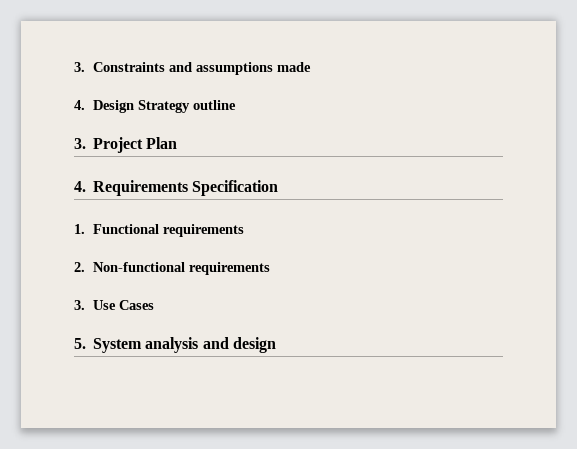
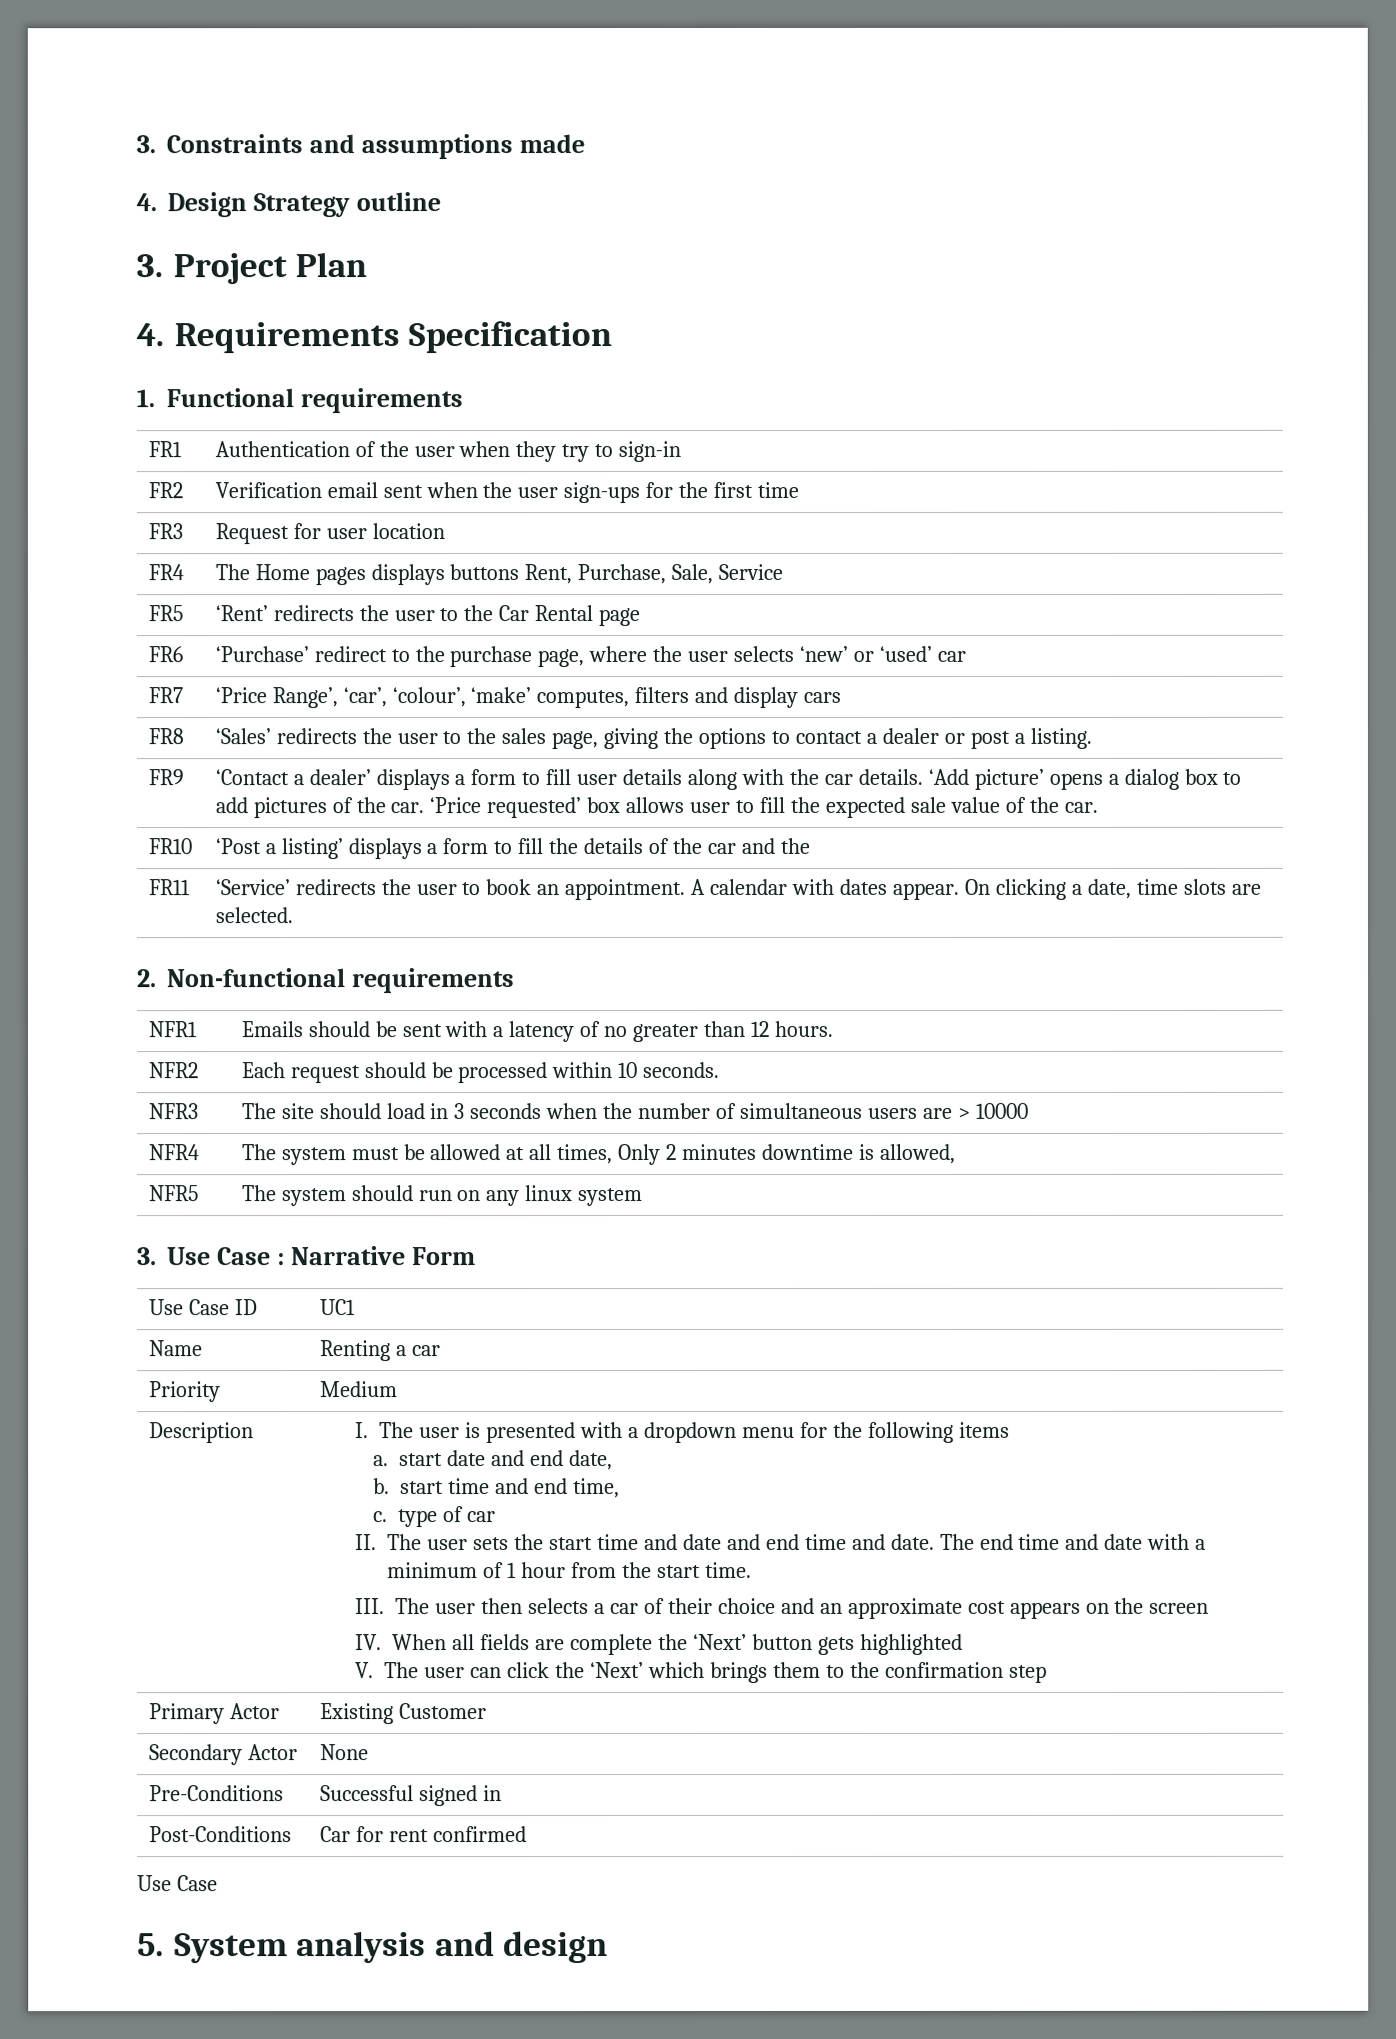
+ FR1 | Authentication of the user when they try to sign-in
+ FR2 | Verification email sent when the user sign-ups for the first time
+ FR3 | Request for user location
+ FR4 | The Home pages displays buttons Rent, Purchase, Sale, Service
+ FR5 | ‘Rent’ redirects the user to the Car Rental page
+ FR6 | ‘Purchase’ redirect to the purchase page, where the user selects ‘new’ or ‘used’ car
+ FR7 | ‘Price Range’, ‘car’, ‘colour’, ‘make’ computes, filters and display cars
+ FR8 | ‘Sales’ redirects the user to the sales page, giving the options to contact a dealer or post a listing.
+ FR9 | ‘Contact a dealer’ displays a form to fill user details along with the car details. ‘Add picture’ opens a dialog box to add pictures of the car. ‘Price requested’ box allows user to fill the expected sale value of the car.
+ FR10 | ‘Post a listing’ displays a form to fill the details of the car and the
+ FR11 | ‘Service’ redirects the user to book an appointment. A calendar with dates appear. On clicking a date, time slots are selected.
  2. Non-functional requirements
- 3. Use Cases
+ NFR1 | Emails should be sent with a latency of no greater than 12 hours.
+ NFR2 | Each request should be processed within 10 seconds.
+ NFR3 | The site should load in 3 seconds when the number of simultaneous users are > 10000
+ NFR4 | The system must be allowed at all times, Only 2 minutes downtime is allowed,
+ NFR5 | The system should run on any linux system
+ 3. Use Case : Narrative Form
+ Use Case ID | UC1
+ Name | Renting a car
+ Priority | Medium
+ Description | I. The user is presented with a dropdown menu for the following items
+ a. start date and end date,
+ b. start time and end time,
+ c. type of car
+ II. The user sets the start time and date and end time and date. The end time and date with a minimum of 1 hour from the start time.
+ III. The user then selects a car of their choice and an approximate cost appears on the screen
+ IV. When all fields are complete the ‘Next’ button gets highlighted
+ V. The user can click the ‘Next’ which brings them to the confirmation step
+ Primary Actor | Existing Customer
+ Secondary Actor | None
+ Pre-Conditions | Successful signed in
+ Post-Conditions | Car for rent confirmed
+ Use Case

